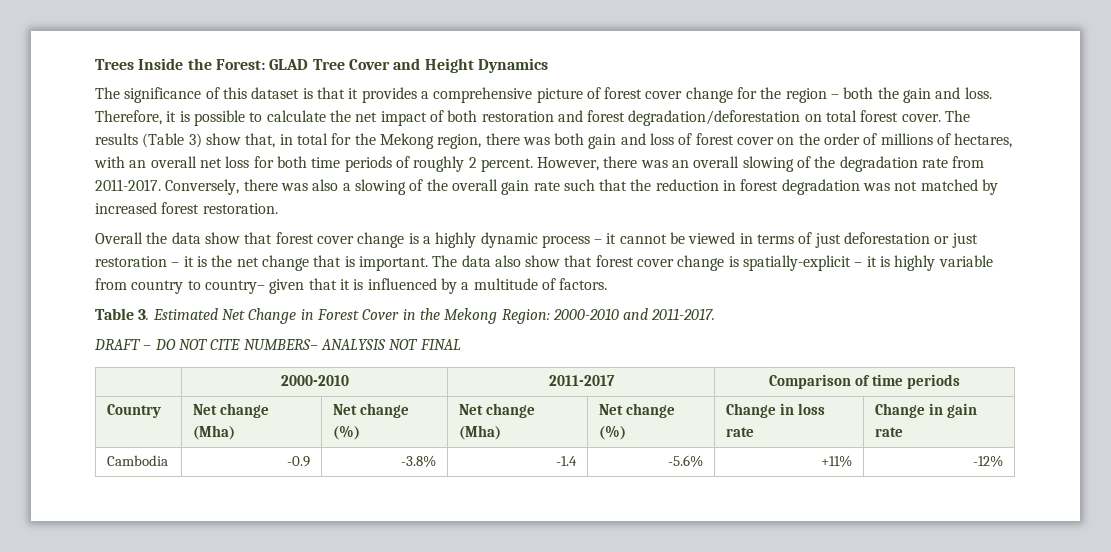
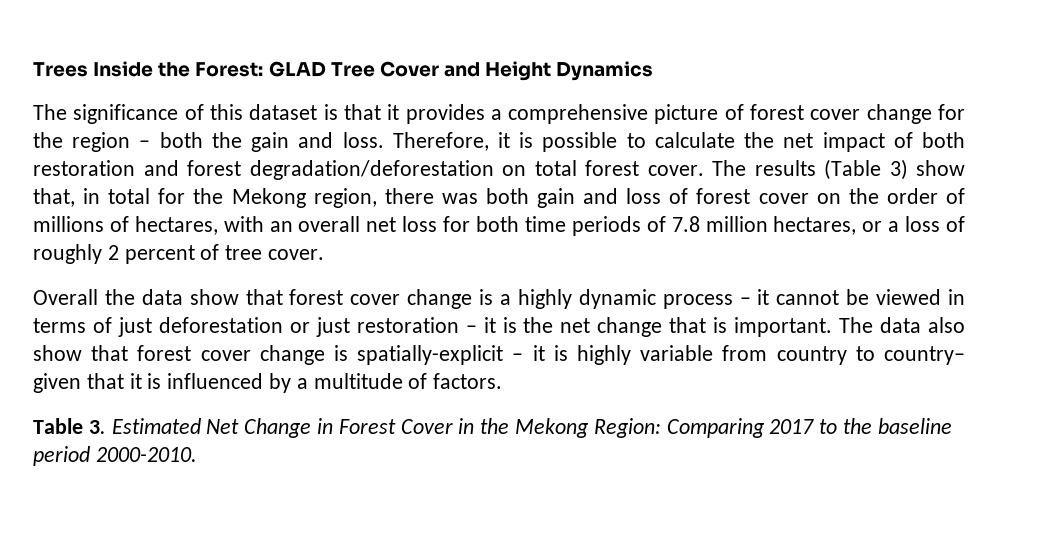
- The results (Table 3) show that, in total for the Mekong region, there was both gain and loss of forest cover on the order of millions of hectares, with an overall net loss for both time periods of roughly 2 percent. However, there was an overall slowing of the degradation rate from 2011-2017. Conversely, there was also a slowing of the overall gain rate such that the reduction in forest degradation was not matched by increased forest restoration.
+ The results (Table 3) show that, in total for the Mekong region, there was both gain and loss of forest cover on the order of millions of hectares, with an overall net loss for both time periods of 7.8 million hectares, or a loss of roughly 2 percent of tree cover.
- Table 3. Estimated Net Change in Forest Cover in the Mekong Region: 2000-2010 and 2011-2017.
- DRAFT – DO NOT CITE NUMBERS– ANALYSIS NOT FINAL
- | 2000-2010 | 2011-2017 | Comparison of time periods
- Country | Net change (Mha) | Net change (%) | Net change (Mha) | Net change (%) | Change in loss rate | Change in gain rate
- Cambodia | -0.9 | -3.8% | -1.4 | -5.6% | +11% | -12%
+ Table 3. Estimated Net Change in Forest Cover in the Mekong Region: Comparing 2017 to the baseline period 2000-2010.

